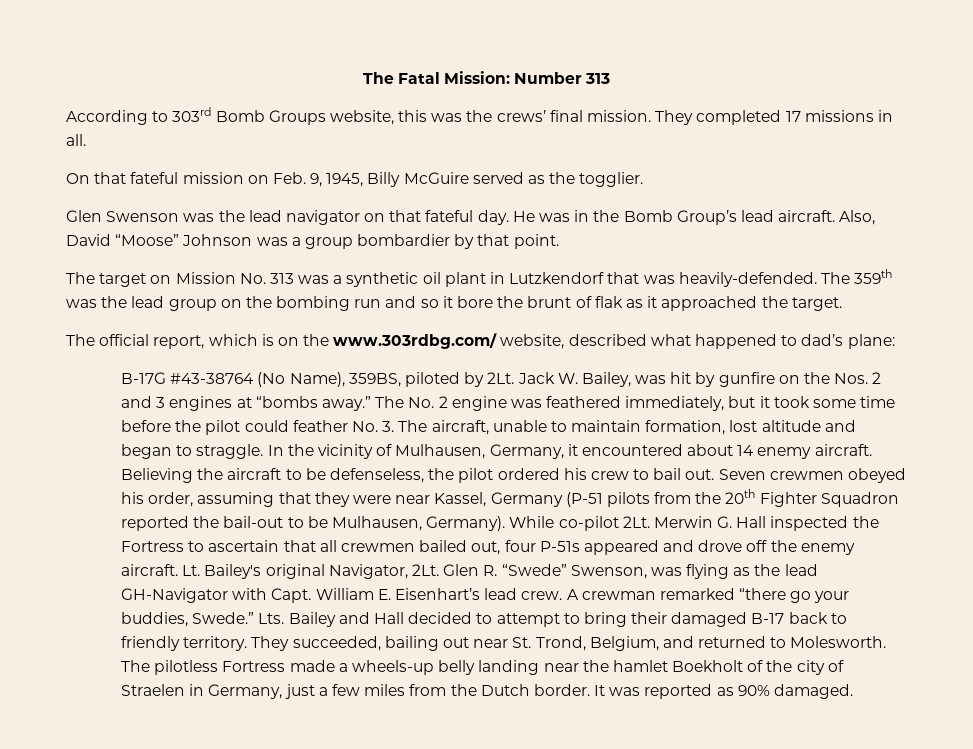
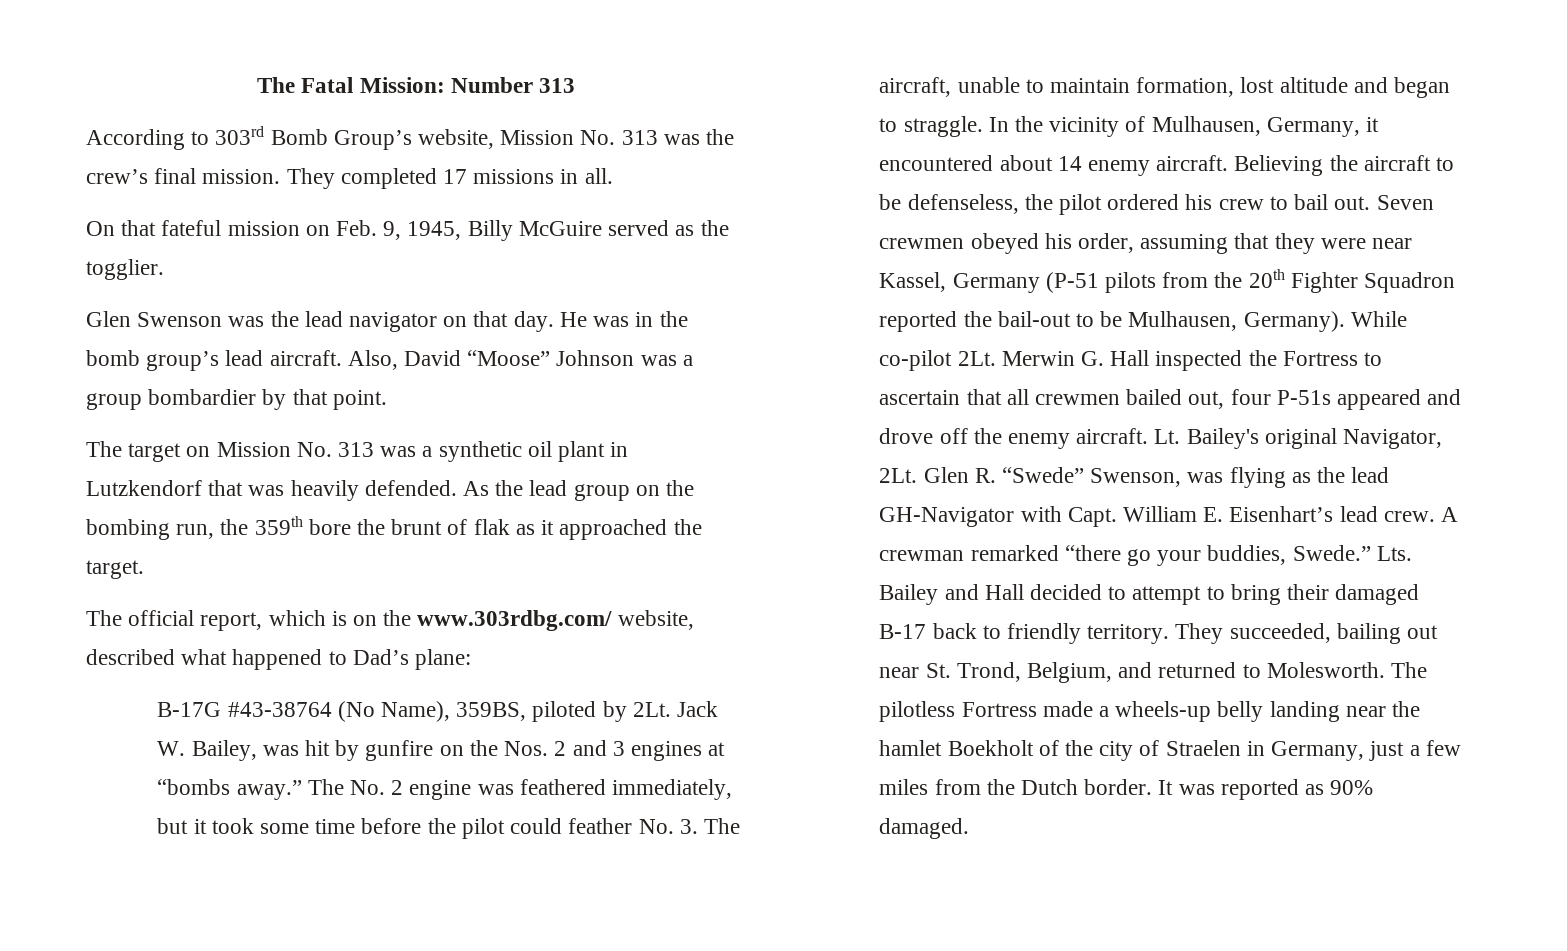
- According to 303rd Bomb Groups website, this was the crews’ final mission.
+ According to 303rd Bomb Group’s website, Mission No. 313 was the crew’s final mission.
- Glen Swenson was the lead navigator on that fateful day.
+ Glen Swenson was the lead navigator on that day.
- He was in the Bomb Group’s lead aircraft.
+ He was in the bomb group’s lead aircraft.
- The target on Mission No. 313 was a synthetic oil plant in Lutzkendorf that was heavily-defended. The 359th was the lead group on the bombing run and so it bore the brunt of flak as it approached the target.
+ The target on Mission No. 313 was a synthetic oil plant in Lutzkendorf that was heavily defended. As the lead group on the bombing run, the 359th bore the brunt of flak as it approached the target.
- The official report, which is on the www.303rdbg.com/ website, described what happened to dad’s plane:
+ The official report, which is on the www.303rdbg.com/ website, described what happened to Dad’s plane:

